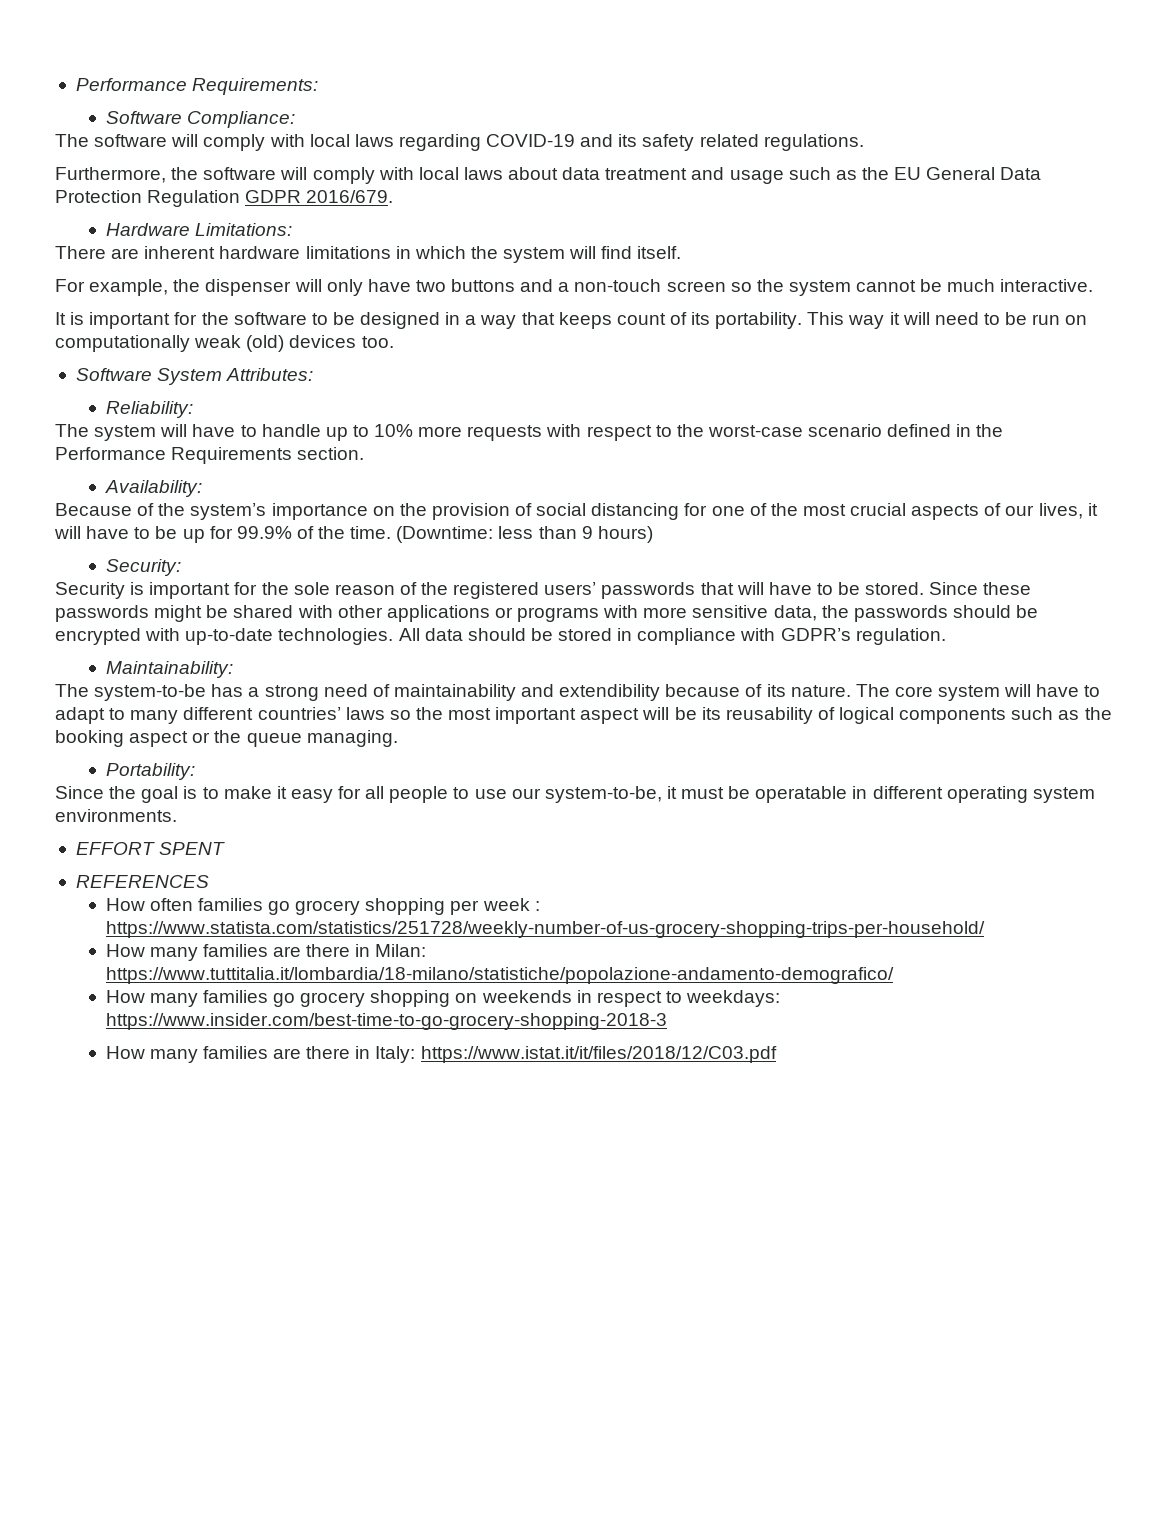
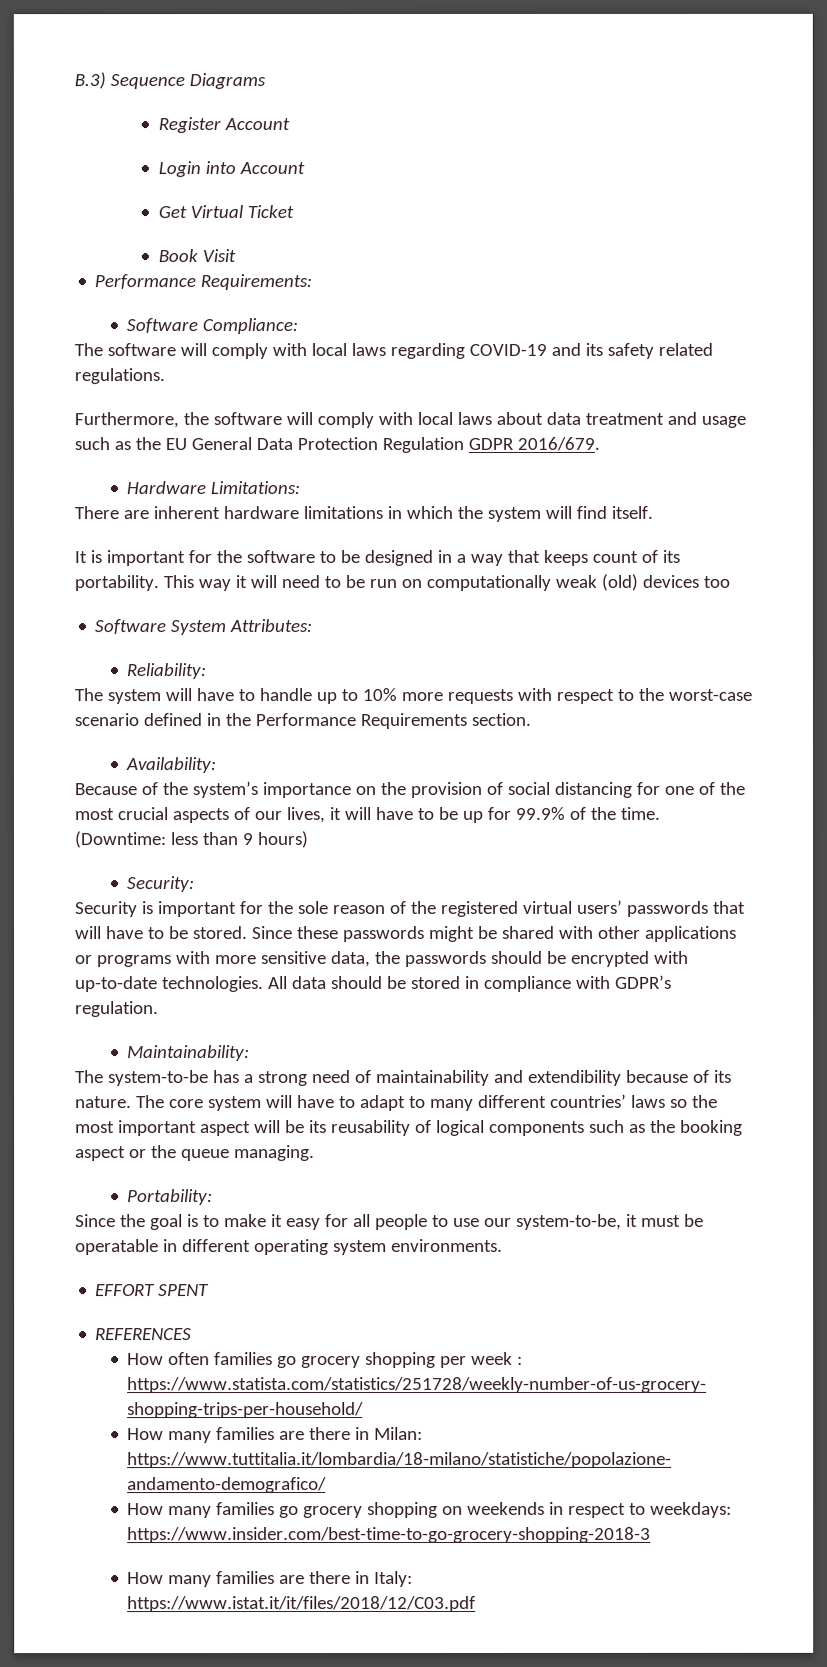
+ B.3) Sequence Diagrams
+ Register Account
+ Login into Account
+ Get Virtual Ticket
+ Book Visit
- For example, the dispenser will only have two buttons and a non-touch screen so the system cannot be much interactive.
- This way it will need to be run on computationally weak (old) devices too.
+ This way it will need to be run on computationally weak (old) devices too
- Security is important for the sole reason of the registered users’ passwords that will have to be stored.
+ Security is important for the sole reason of the registered virtual users’ passwords that will have to be stored.

